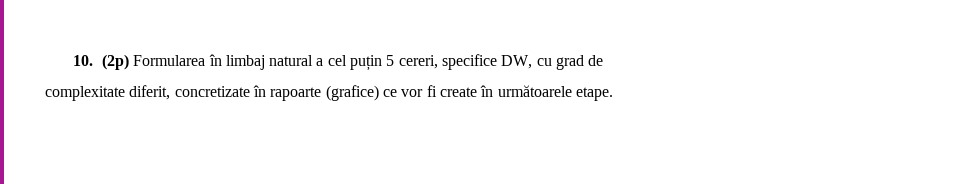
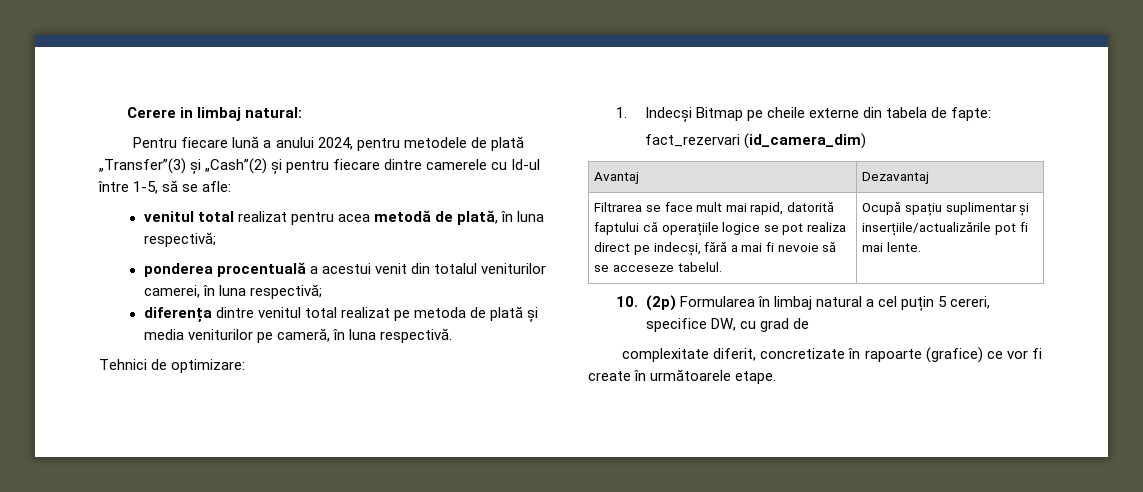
+ Cerere in limbaj natural:
+ Pentru fiecare lună a anului 2024, pentru metodele de plată „Transfer”(3) și „Cash”(2) și pentru fiecare dintre camerele cu Id-ul între 1-5, să se afle:
+ venitul total realizat pentru acea metodă de plată, în luna respectivă;
+ ponderea procentuală a acestui venit din totalul veniturilor camerei, în luna respectivă;
+ diferența dintre venitul total realizat pe metoda de plată și media veniturilor pe cameră, în luna respectivă.
+ Tehnici de optimizare:
+ 1. Indecși Bitmap pe cheile externe din tabela de fapte:
+ fact_rezervari (id_camera_dim)
+ Avantaj | Dezavantaj
+ Filtrarea se face mult mai rapid, datorită faptului că operațiile logice se pot realiza direct pe indecși, fără a mai fi nevoie să se acceseze tabelul. | Ocupă spațiu suplimentar și inserțiile/actualizările pot fi mai lente.

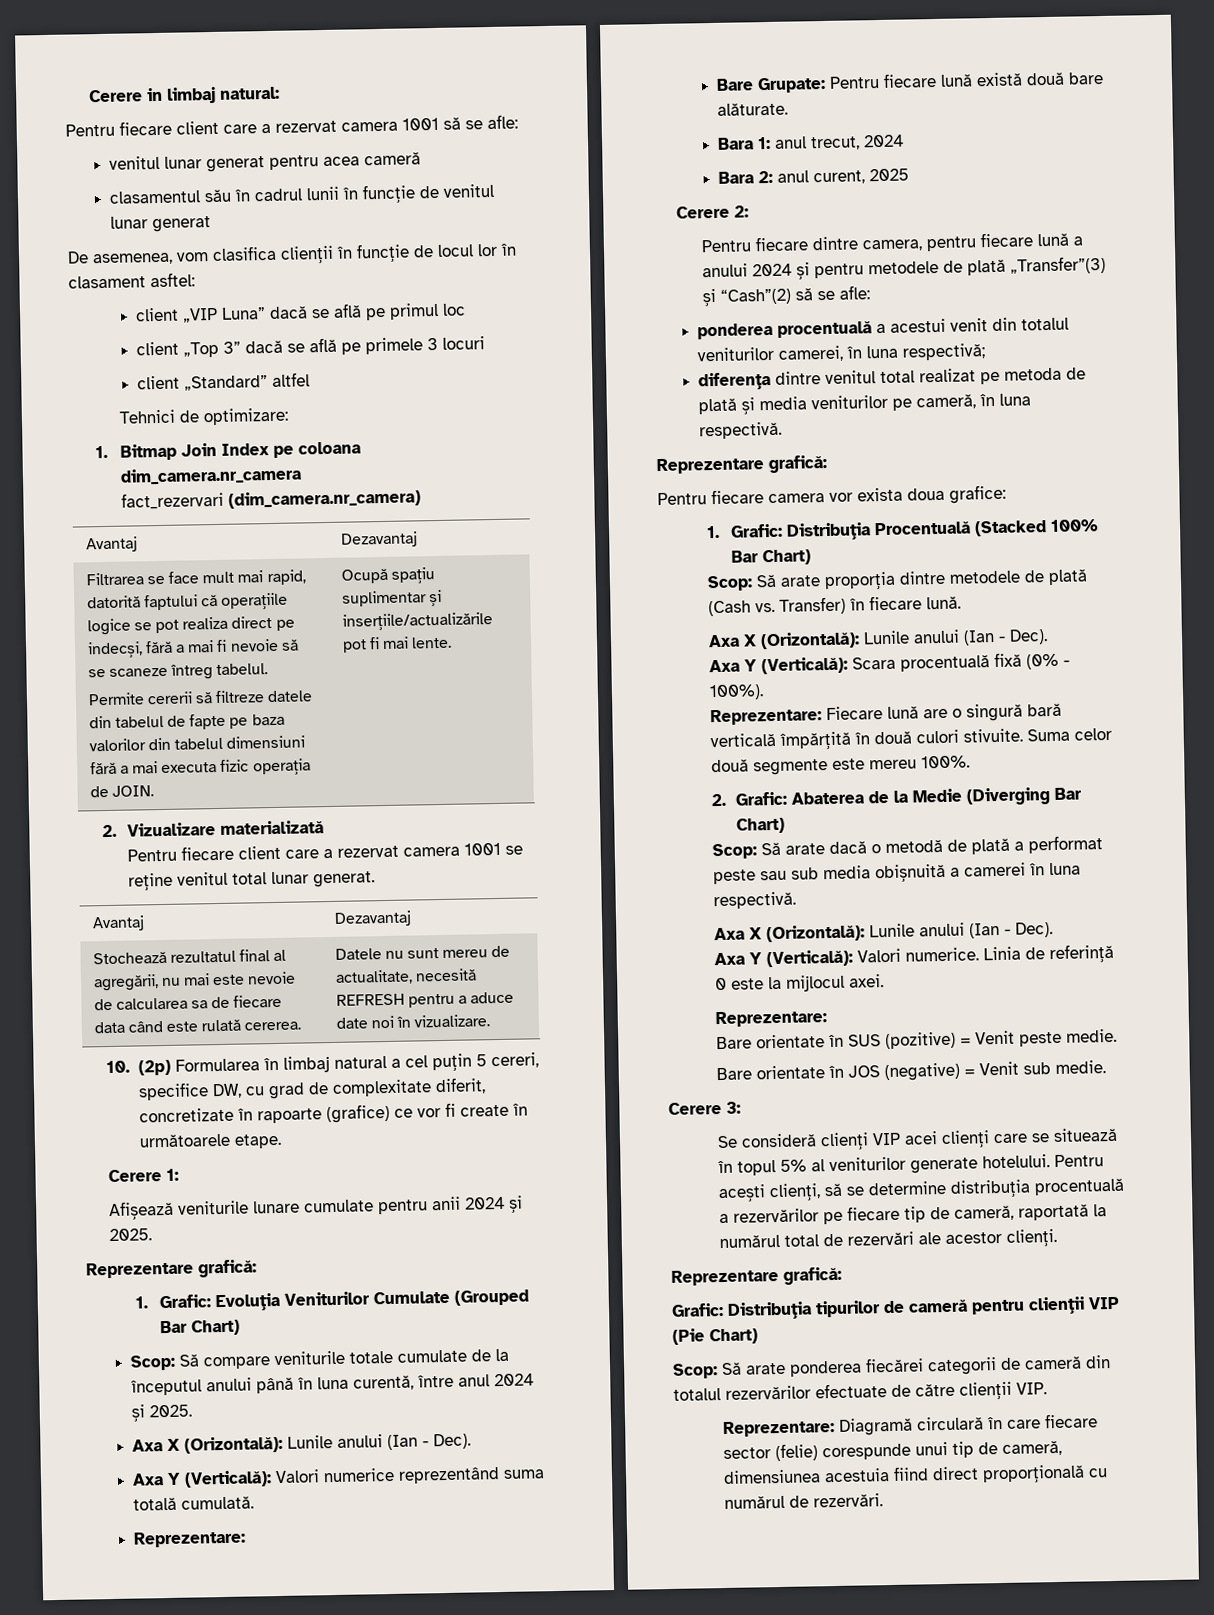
- Pentru fiecare lună a anului 2024, pentru metodele de plată „Transfer”(3) și „Cash”(2) și pentru fiecare dintre camerele cu Id-ul între 1-5, să se afle:
- venitul total realizat pentru acea metodă de plată, în luna respectivă;
+ Pentru fiecare client care a rezervat camera 1001 să se afle:
+ venitul lunar generat pentru acea cameră
+ clasamentul său în cadrul lunii în funcție de venitul lunar generat
+ De asemenea, vom clasifica clienții în funcție de locul lor în clasament asftel:
+ client „VIP Luna” dacă se află pe primul loc
+ client „Top 3” dacă se află pe primele 3 locuri
+ client „Standard” altfel
+ Tehnici de optimizare:
+ 1. Bitmap Join Index pe coloana dim_camera.nr_camera
+ fact_rezervari (dim_camera.nr_camera)
+ Avantaj | Dezavantaj
+ Filtrarea se face mult mai rapid, datorită faptului că operațiile logice se pot realiza direct pe indecși, fără a mai fi nevoie să se scaneze întreg tabelul.
+ Permite cererii să filtreze datele din tabelul de fapte pe baza valorilor din tabelul dimensiuni fără a mai executa fizic operația de JOIN. | Ocupă spațiu suplimentar și inserțiile/actualizările pot fi mai lente.
+ 2. Vizualizare materializată
+ Pentru fiecare client care a rezervat camera 1001 se reține venitul total lunar generat.
+ Avantaj | Dezavantaj
+ Stochează rezultatul final al agregării, nu mai este nevoie de calcularea sa de fiecare data când este rulată cererea. | Datele nu sunt mereu de actualitate, necesită REFRESH pentru a aduce date noi în vizualizare.
+ 10. (2p) Formularea în limbaj natural a cel puțin 5 cereri, specifice DW, cu grad de complexitate diferit, concretizate în rapoarte (grafice) ce vor fi create în următoarele etape.
+ Cerere 1:
+ Afișează veniturile lunare cumulate pentru anii 2024 și 2025.
+ Reprezentare grafică:
+ 1. Grafic: Evoluția Veniturilor Cumulate (Grouped Bar Chart)
+ Scop: Să compare veniturile totale cumulate de la începutul anului până în luna curentă, între anul 2024 și 2025.
+ Axa X (Orizontală): Lunile anului (Ian - Dec).
+ Axa Y (Verticală): Valori numerice reprezentând suma totală cumulată.
+ Reprezentare:
+ Bare Grupate: Pentru fiecare lună există două bare alăturate.
+ Bara 1: anul trecut, 2024
+ Bara 2: anul curent, 2025
+ Cerere 2:
+ Pentru fiecare dintre camera, pentru fiecare lună a anului 2024 și pentru metodele de plată „Transfer”(3) și “Cash”(2) să se afle:
  diferența dintre venitul total realizat pe metoda de plată și media veniturilor pe cameră, în luna respectivă.
- Tehnici de optimizare:
- 1. Indecși Bitmap pe cheile externe din tabela de fapte:
- fact_rezervari (id_camera_dim)
- Avantaj | Dezavantaj
- Filtrarea se face mult mai rapid, datorită faptului că operațiile logice se pot realiza direct pe indecși, fără a mai fi nevoie să se acceseze tabelul. | Ocupă spațiu suplimentar și inserțiile/actualizările pot fi mai lente.
- 10. (2p) Formularea în limbaj natural a cel puțin 5 cereri, specifice DW, cu grad de
- complexitate diferit, concretizate în rapoarte (grafice) ce vor fi create în următoarele etape.
+ Reprezentare grafică:
+ Pentru fiecare camera vor exista doua grafice:
+ 1. Grafic: Distribuția Procentuală (Stacked 100% Bar Chart)
+ Scop: Să arate proporția dintre metodele de plată (Cash vs. Transfer) în fiecare lună.
+ Axa X (Orizontală): Lunile anului (Ian - Dec).
+ Axa Y (Verticală): Scara procentuală fixă (0% - 100%).
+ Reprezentare: Fiecare lună are o singură bară verticală împărțită în două culori stivuite. Suma celor două segmente este mereu 100%.
+ 2. Grafic: Abaterea de la Medie (Diverging Bar Chart)
+ Scop: Să arate dacă o metodă de plată a performat peste sau sub media obișnuită a camerei în luna respectivă.
+ Axa X (Orizontală): Lunile anului (Ian - Dec).
+ Axa Y (Verticală): Valori numerice. Linia de referință 0 este la mijlocul axei.
+ Reprezentare:
+ Bare orientate în SUS (pozitive) = Venit peste medie.
+ Bare orientate în JOS (negative) = Venit sub medie.
+ Cerere 3:
+ Se consideră clienți VIP acei clienți care se situează în topul 5% al veniturilor generate hotelului. Pentru acești clienți, să se determine distribuția procentuală a rezervărilor pe fiecare tip de cameră, raportată la numărul total de rezervări ale acestor clienți.
+ Reprezentare grafică:
+ Grafic: Distribuția tipurilor de cameră pentru clienții VIP (Pie Chart)
+ Scop: Să arate ponderea fiecărei categorii de cameră din totalul rezervărilor efectuate de către clienții VIP.
+ Reprezentare: Diagramă circulară în care fiecare sector (felie) corespunde unui tip de cameră, dimensiunea acestuia fiind direct proporțională cu numărul de rezervări.

